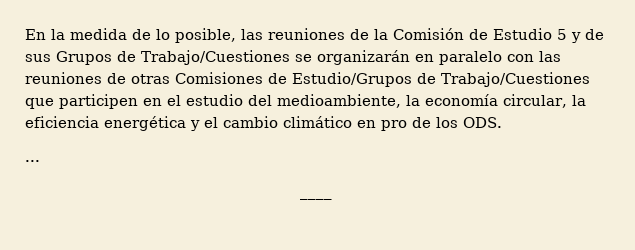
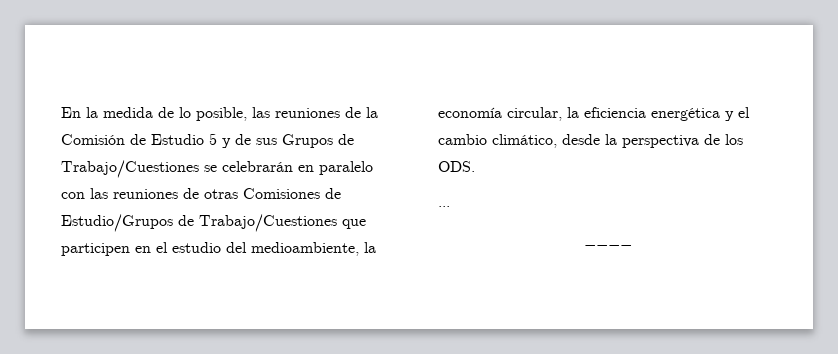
- En la medida de lo posible, las reuniones de la Comisión de Estudio 5 y de sus Grupos de Trabajo/Cuestiones se organizarán en paralelo con las reuniones de otras Comisiones de Estudio/Grupos de Trabajo/Cuestiones que participen en el estudio del medioambiente, la economía circular, la eficiencia energética y el cambio climático en pro de los ODS.
+ En la medida de lo posible, las reuniones de la Comisión de Estudio 5 y de sus Grupos de Trabajo/Cuestiones se celebrarán en paralelo con las reuniones de otras Comisiones de Estudio/Grupos de Trabajo/Cuestiones que participen en el estudio del medioambiente, la economía circular, la eficiencia energética y el cambio climático, desde la perspectiva de los ODS.

